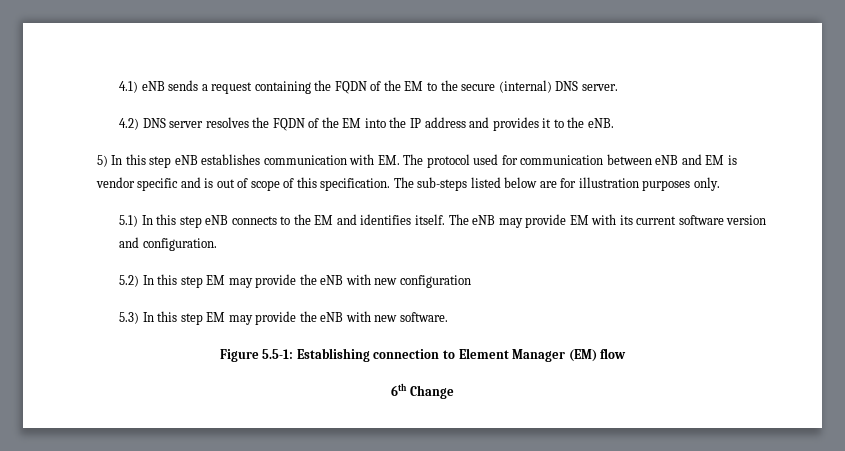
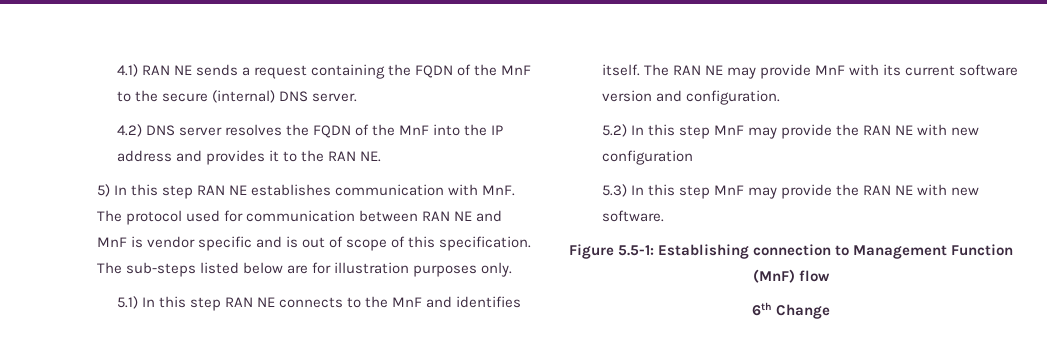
- 4.1) eNB sends a request containing the FQDN of the EM to the secure (internal) DNS server.
+ 4.1) RAN NE sends a request containing the FQDN of the MnF to the secure (internal) DNS server.
- 4.2) DNS server resolves the FQDN of the EM into the IP address and provides it to the eNB.
+ 4.2) DNS server resolves the FQDN of the MnF into the IP address and provides it to the RAN NE.
- 5) In this step eNB establishes communication with EM. The protocol used for communication between eNB and EM is vendor specific and is out of scope of this specification.
+ 5) In this step RAN NE establishes communication with MnF. The protocol used for communication between RAN NE and MnF is vendor specific and is out of scope of this specification.
- 5.1) In this step eNB connects to the EM and identifies itself.
+ 5.1) In this step RAN NE connects to the MnF and identifies itself.
- The eNB may provide EM with its current software version and configuration.
+ The RAN NE may provide MnF with its current software version and configuration.
- 5.2) In this step EM may provide the eNB with new configuration
+ 5.2) In this step MnF may provide the RAN NE with new configuration
- 5.3) In this step EM may provide the eNB with new software.
+ 5.3) In this step MnF may provide the RAN NE with new software.
- Figure 5.5-1: Establishing connection to Element Manager (EM) flow
+ Figure 5.5-1: Establishing connection to Management Function (MnF) flow

